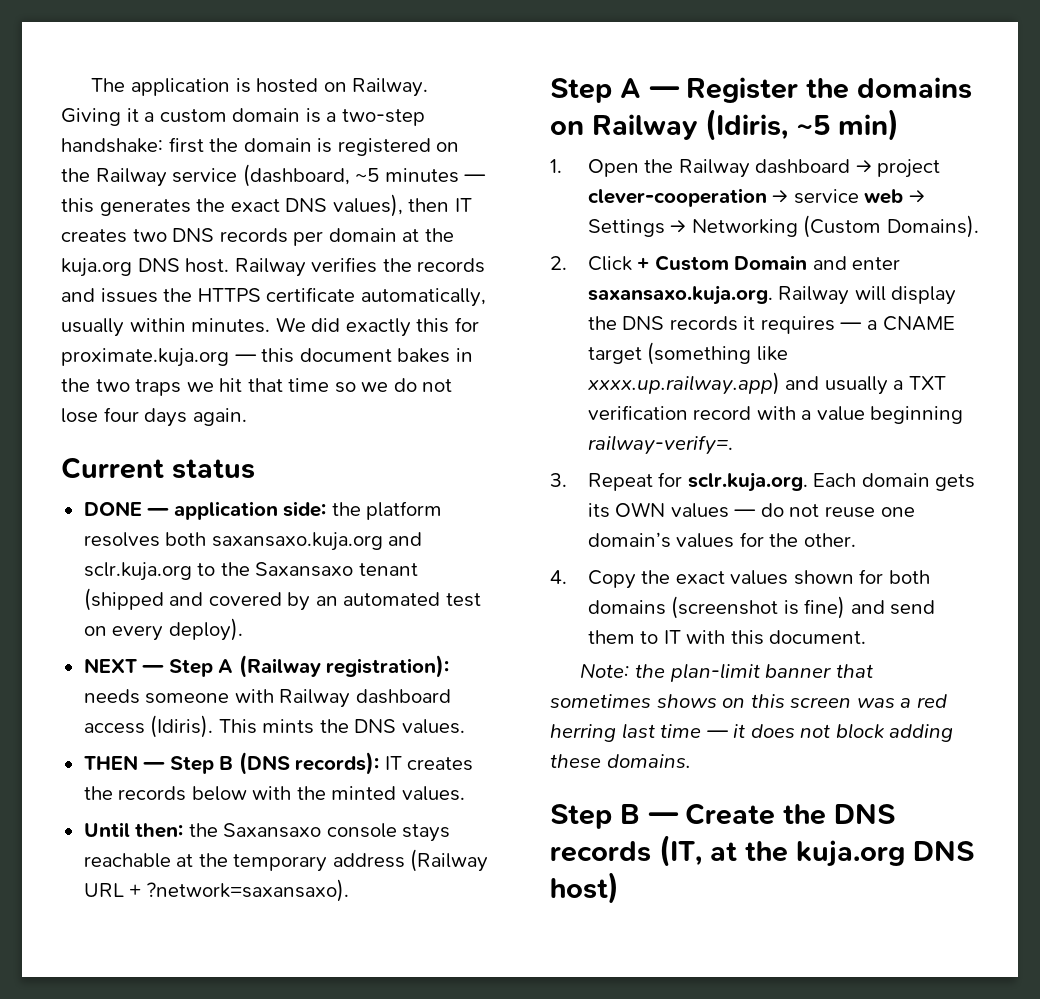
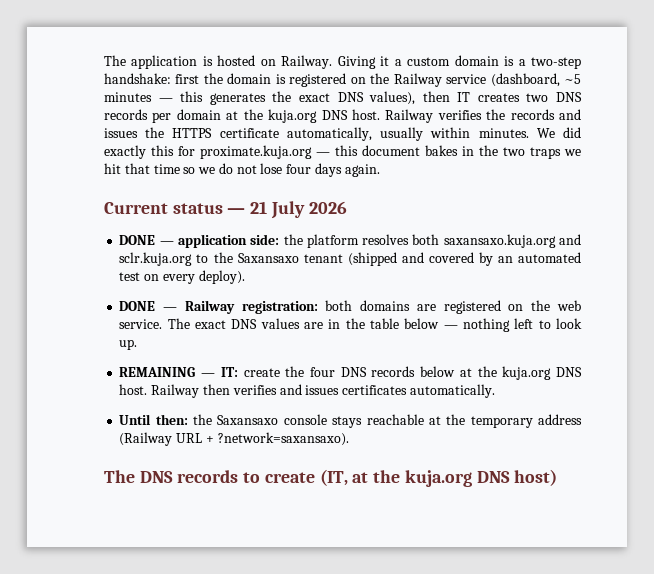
- Current status
+ Current status — 21 July 2026
- NEXT — Step A (Railway registration): needs someone with Railway dashboard access (Idiris). This mints the DNS values.
- THEN — Step B (DNS records): IT creates the records below with the minted values.
+ DONE — Railway registration: both domains are registered on the web service. The exact DNS values are in the table below — nothing left to look up.
+ REMAINING — IT: create the four DNS records below at the kuja.org DNS host. Railway then verifies and issues certificates automatically.
- Step A — Register the domains on Railway (Idiris, ~5 min)
- 1. Open the Railway dashboard → project clever-cooperation → service web → Settings → Networking (Custom Domains).
- 2. Click + Custom Domain and enter saxansaxo.kuja.org. Railway will display the DNS records it requires — a CNAME target (something like xxxx.up.railway.app) and usually a TXT verification record with a value beginning railway-verify=.
- 3. Repeat for sclr.kuja.org. Each domain gets its OWN values — do not reuse one domain’s values for the other.
- 4. Copy the exact values shown for both domains (screenshot is fine) and send them to IT with this document.
- Note: the plan-limit banner that sometimes shows on this screen was a red herring last time — it does not block adding these domains.
- Step B — Create the DNS records (IT, at the kuja.org DNS host)
+ The DNS records to create (IT, at the kuja.org DNS host)

